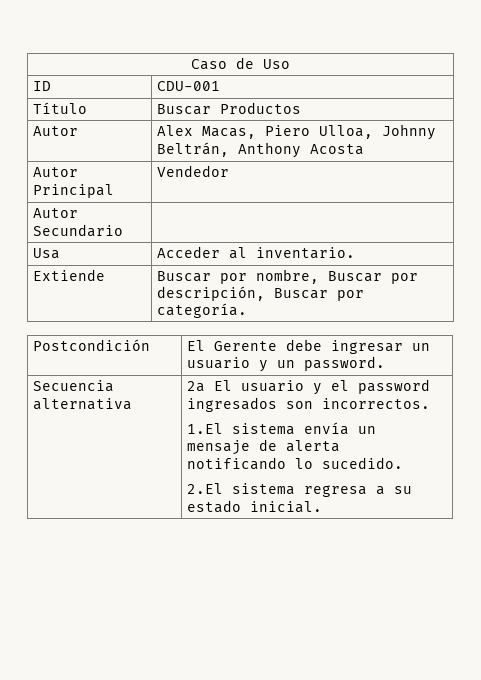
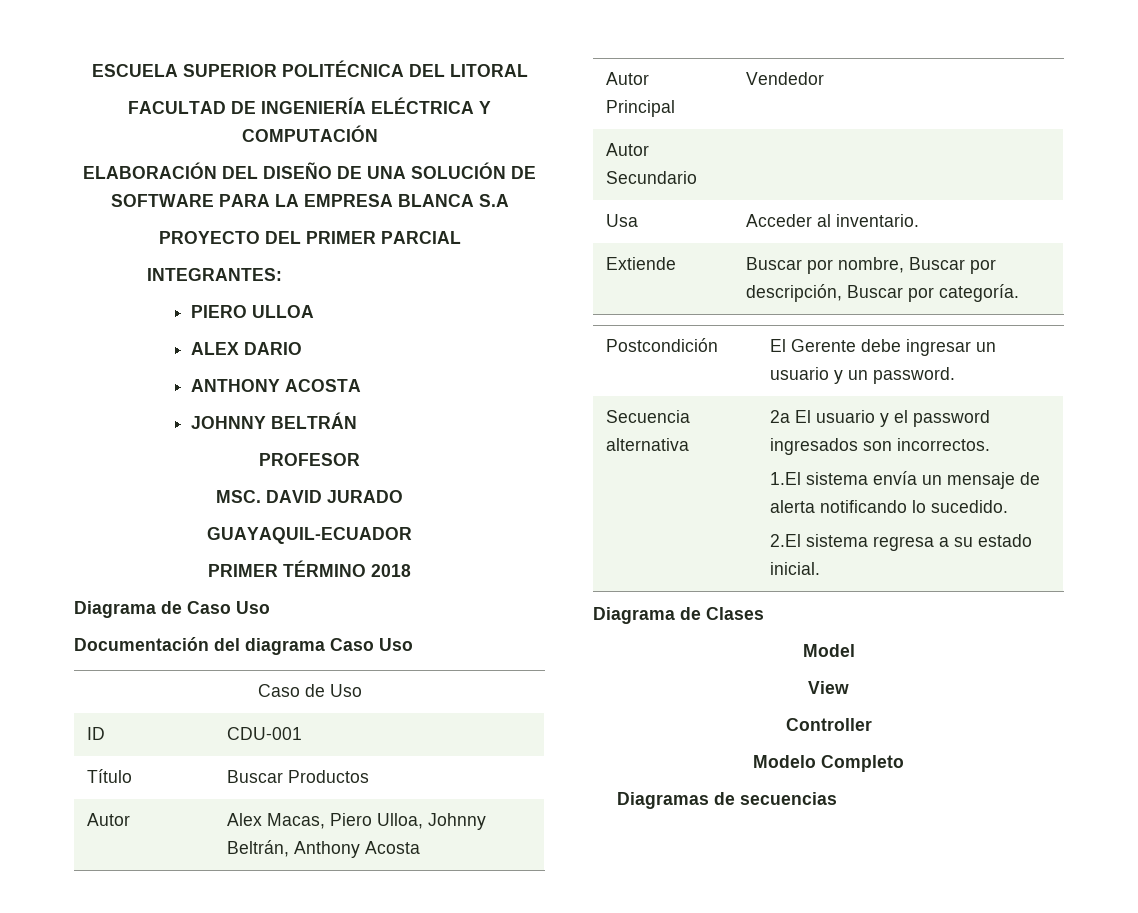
+ ESCUELA SUPERIOR POLITÉCNICA DEL LITORAL
+ FACULTAD DE INGENIERÍA ELÉCTRICA Y COMPUTACIÓN
+ ELABORACIÓN DEL DISEÑO DE UNA SOLUCIÓN DE SOFTWARE PARA LA EMPRESA BLANCA S.A
+ PROYECTO DEL PRIMER PARCIAL
+ INTEGRANTES:
+ PIERO ULLOA
+ ALEX DARIO
+ ANTHONY ACOSTA
+ JOHNNY BELTRÁN
+ PROFESOR
+ MSC. DAVID JURADO
+ GUAYAQUIL-ECUADOR
+ PRIMER TÉRMINO 2018
+ Diagrama de Caso Uso
+ Documentación del diagrama Caso Uso
+ Diagrama de Clases
+ Model
+ View
+ Controller
+ Modelo Completo
+ Diagramas de secuencias

